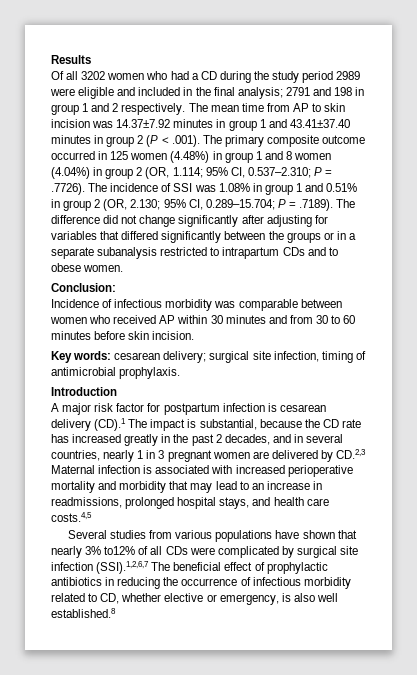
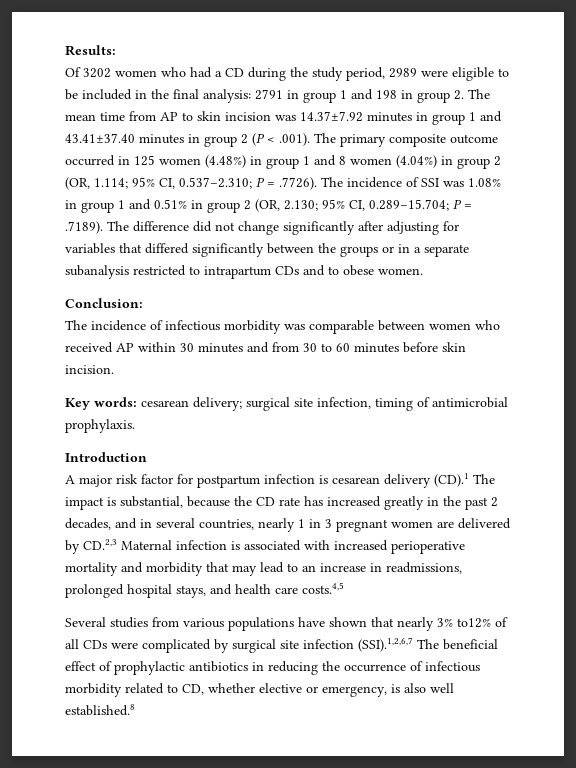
- Results
+ Results:
- Of all 3202 women who had a CD during the study period 2989 were eligible and included in the final analysis; 2791 and 198 in group 1 and 2 respectively. The mean time from AP to skin incision was 14.37±7.92 minutes in group 1 and 43.41±37.40 minutes in group 2 (P < .001). The primary composite outcome occurred in 125 women (4.48%) in group 1 and 8 women (4.04%) in group 2 (OR, 1.114;
+ Of 3202 women who had a CD during the study period, 2989 were eligible to be included in the final analysis: 2791 in group 1 and 198 in group 2. The mean time from AP to skin incision was 14.37±7.92 minutes in group 1 and 43.41±37.40 minutes in group 2 (P < .001). The primary composite outcome occurred in 125 women (4.48%) in group 1 and 8 women (4.04%) in group 2 (OR, 1.114;
- Incidence of infectious morbidity was comparable between women who received AP within 30 minutes and from 30 to 60 minutes before skin incision.
+ The incidence of infectious morbidity was comparable between women who received AP within 30 minutes and from 30 to 60 minutes before skin incision.

